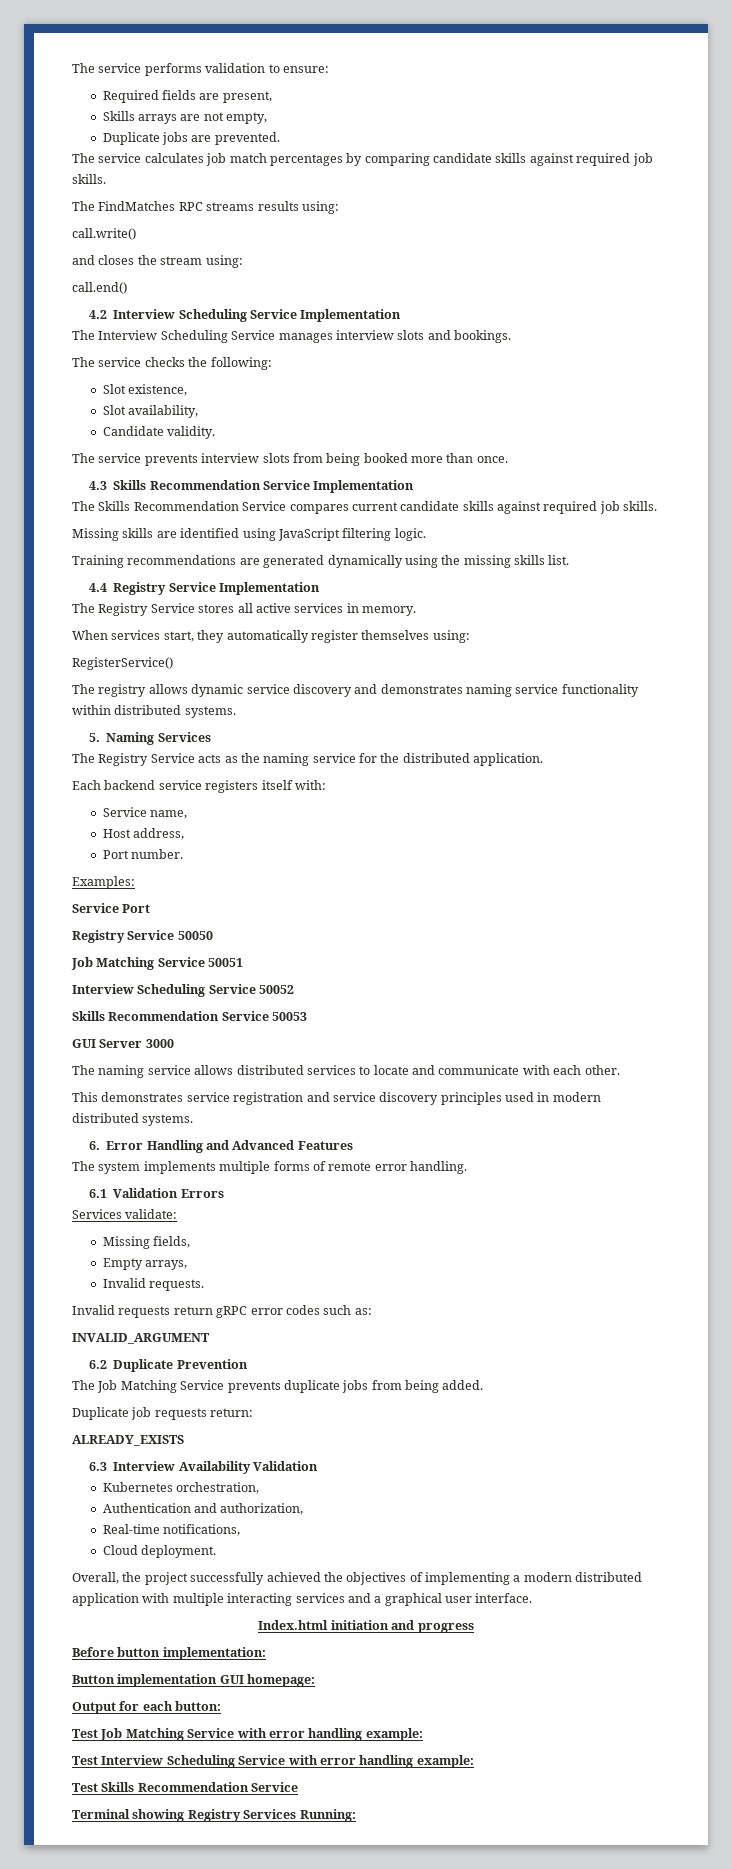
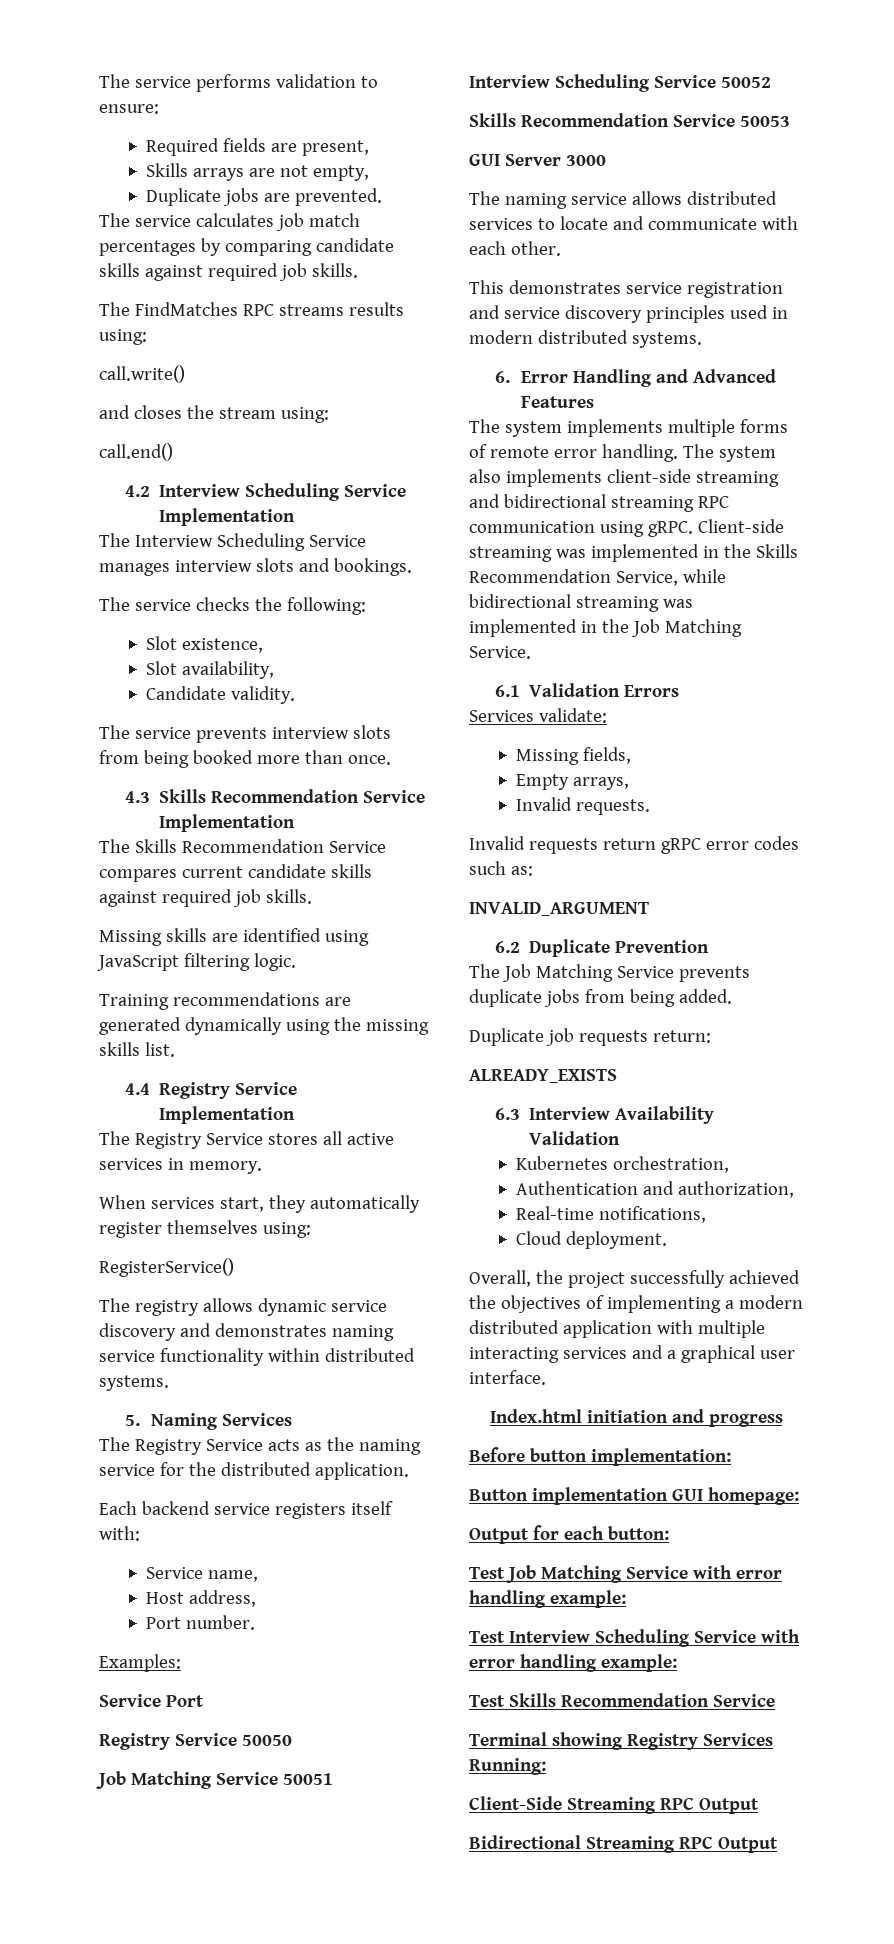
+ The system also implements client-side streaming and bidirectional streaming RPC communication using gRPC. Client-side streaming was implemented in the Skills Recommendation Service, while bidirectional streaming was implemented in the Job Matching Service.
+ Client-Side Streaming RPC Output
+ Bidirectional Streaming RPC Output

